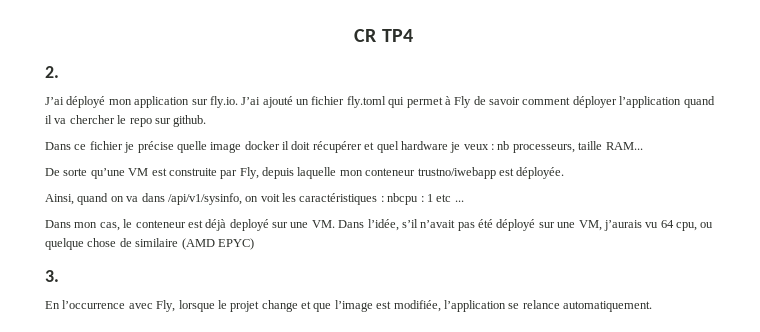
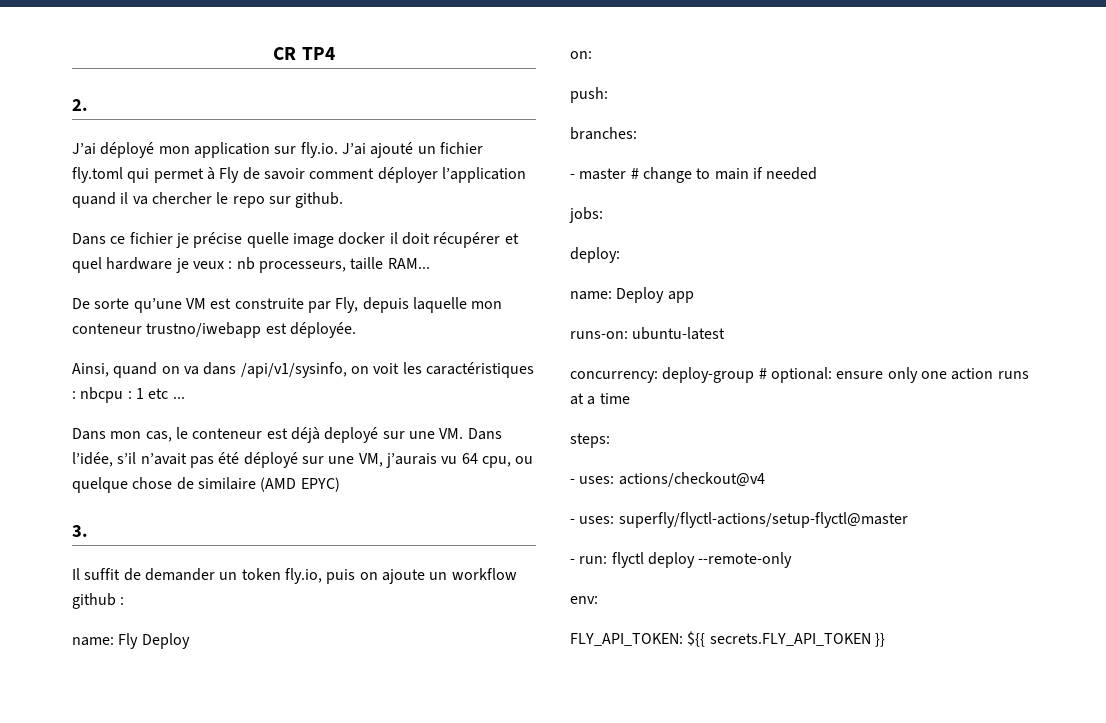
- En l’occurrence avec Fly, lorsque le projet change et que l’image est modifiée, l’application se relance automatiquement.
+ Il suffit de demander un token fly.io, puis on ajoute un workflow github :
+ name: Fly Deploy
+ on:
+ push:
+ branches:
+ - master # change to main if needed
+ jobs:
+ deploy:
+ name: Deploy app
+ runs-on: ubuntu-latest
+ concurrency: deploy-group # optional: ensure only one action runs at a time
+ steps:
+ - uses: actions/checkout@v4
+ - uses: superfly/flyctl-actions/setup-flyctl@master
+ - run: flyctl deploy --remote-only
+ env:
+ FLY_API_TOKEN: ${{ secrets.FLY_API_TOKEN }}

